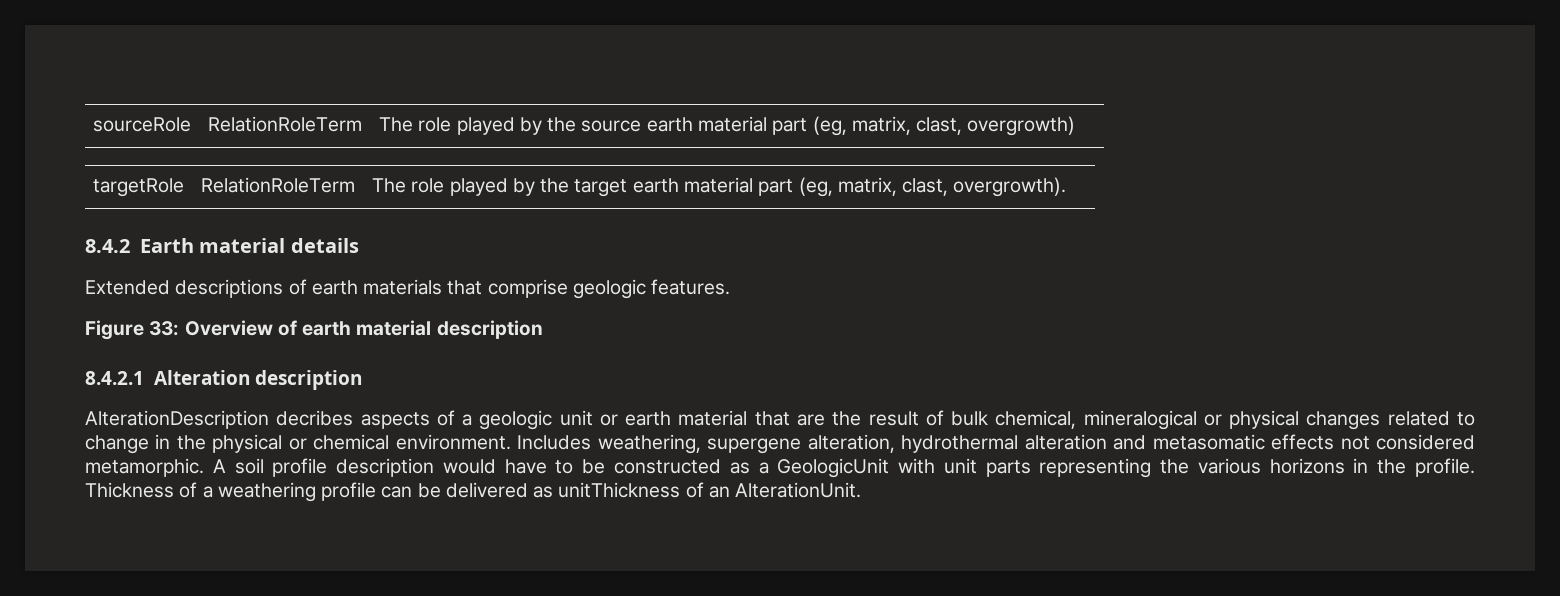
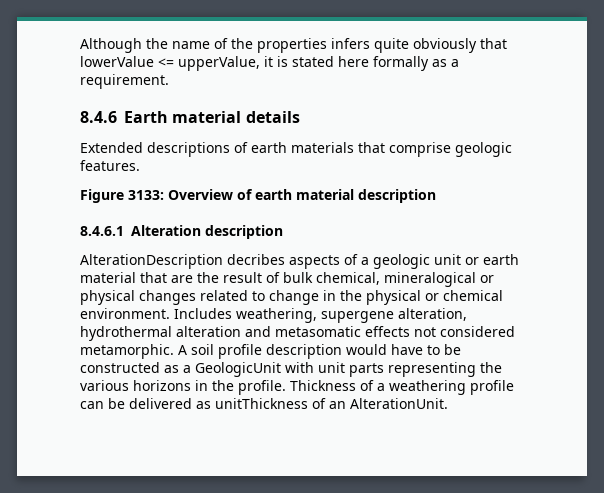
- sourceRole | RelationRoleTerm | The role played by the source earth material part (eg, matrix, clast, overgrowth)
- targetRole | RelationRoleTerm | The role played by the target earth material part (eg, matrix, clast, overgrowth).
- 8.4.2 Earth material details
+ Although the name of the properties infers quite obviously that lowerValue <= upperValue, it is stated here formally as a requirement.
+ 8.4.6 Earth material details
- Figure 33: Overview of earth material description
+ Figure 3133: Overview of earth material description
- 8.4.2.1 Alteration description
+ 8.4.6.1 Alteration description

